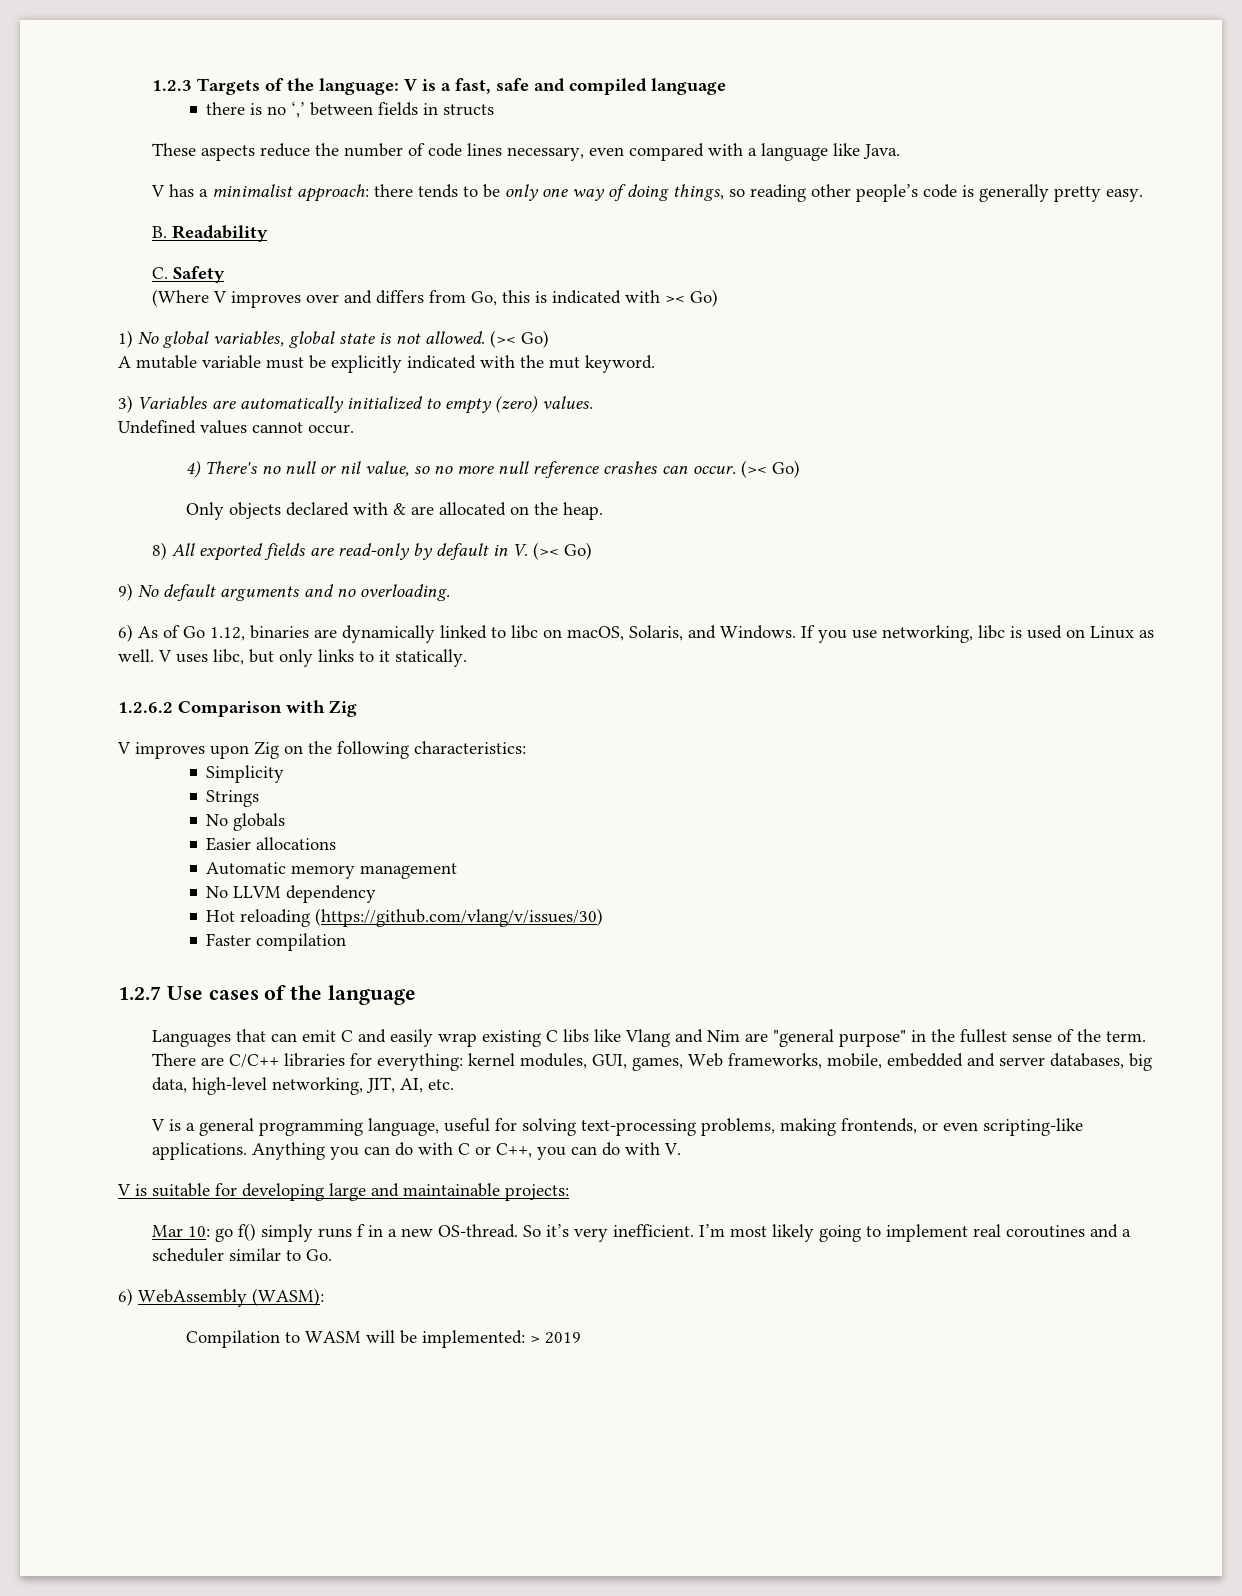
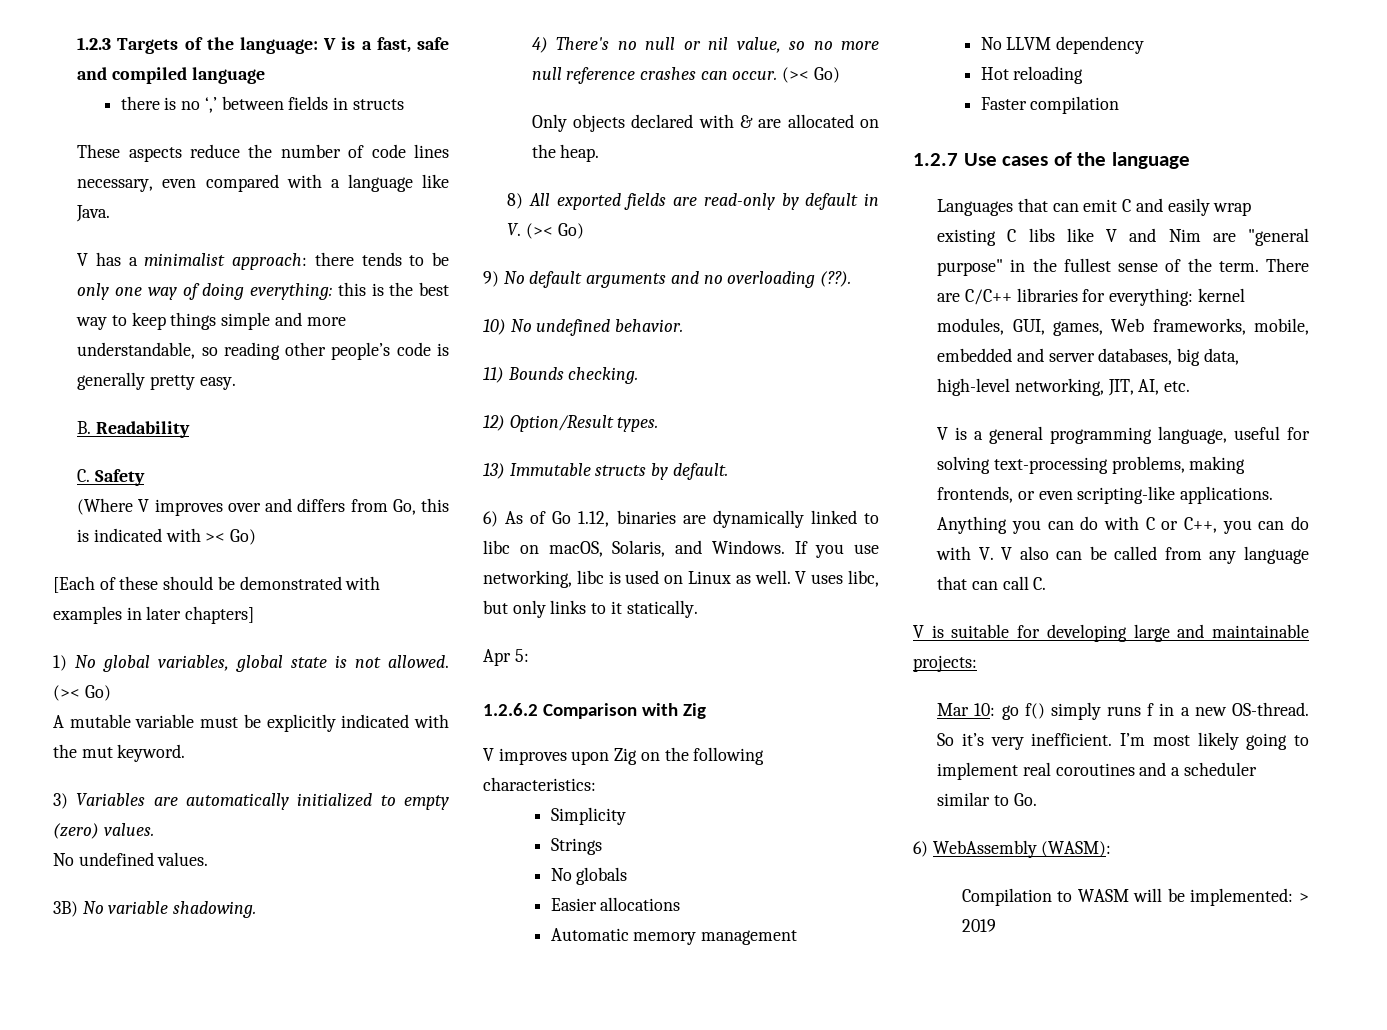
- V has a minimalist approach: there tends to be only one way of doing things, so reading other people’s code is generally pretty easy.
+ V has a minimalist approach: there tends to be only one way of doing everything: this is the best way to keep things simple and more understandable, so reading other people’s code is generally pretty easy.
+ [Each of these should be demonstrated with examples in later chapters]
- Undefined values cannot occur.
+ No undefined values.
+ 3B) No variable shadowing.
- 9) No default arguments and no overloading.
+ 9) No default arguments and no overloading (??).
+ 10) No undefined behavior.
+ 11) Bounds checking.
+ 12) Option/Result types.
+ 13) Immutable structs by default.
+ Apr 5:
- Hot reloading (https://github.com/vlang/v/issues/30)
+ Hot reloading
- Languages that can emit C and easily wrap existing C libs like Vlang and Nim are "general purpose" in the fullest sense of the term.
+ Languages that can emit C and easily wrap existing C libs like V and Nim are "general purpose" in the fullest sense of the term.
- Anything you can do with C or C++, you can do with V.
+ Anything you can do with C or C++, you can do with V. V also can be called from any language that can call C.

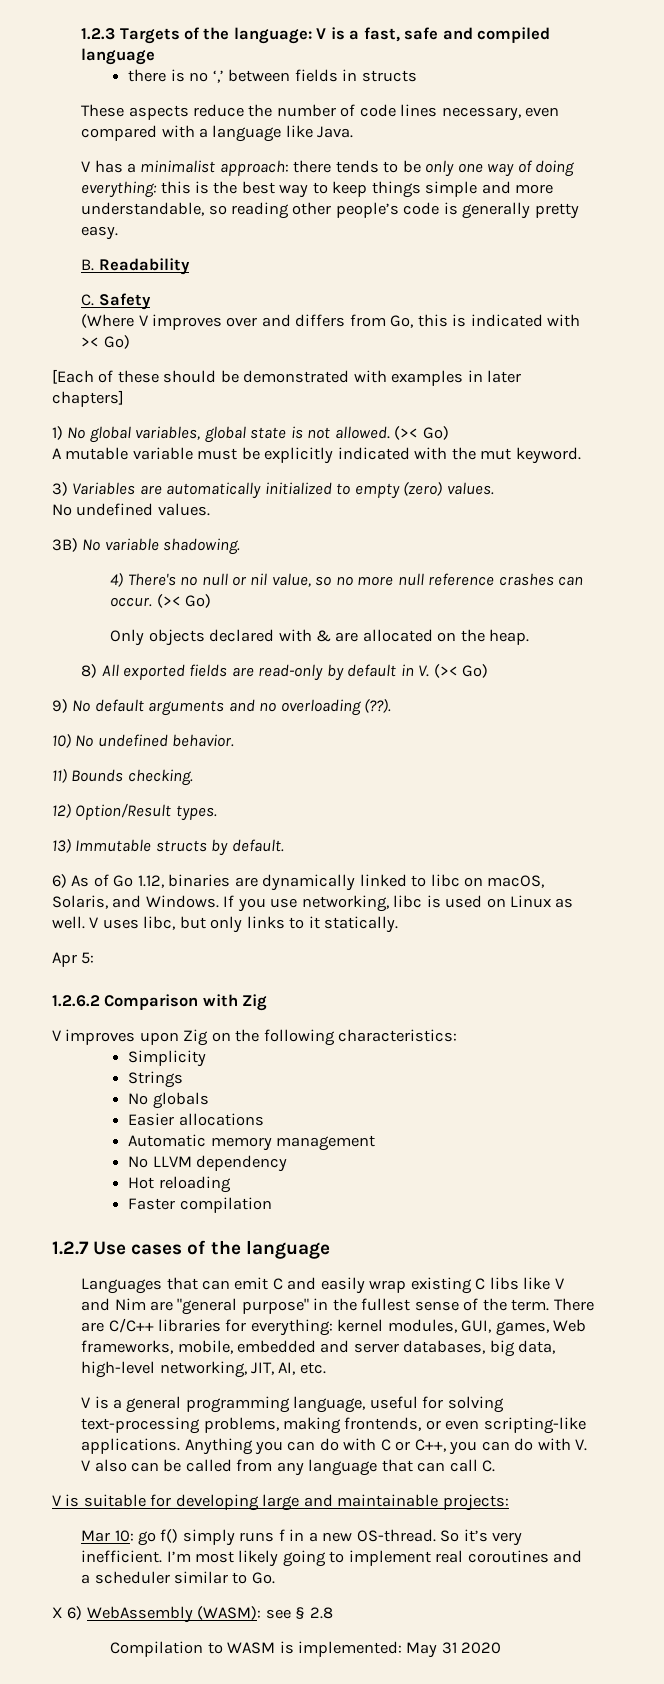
- 6) WebAssembly (WASM):
+ X 6) WebAssembly (WASM): see § 2.8
- Compilation to WASM will be implemented: > 2019
+ Compilation to WASM is implemented: May 31 2020

